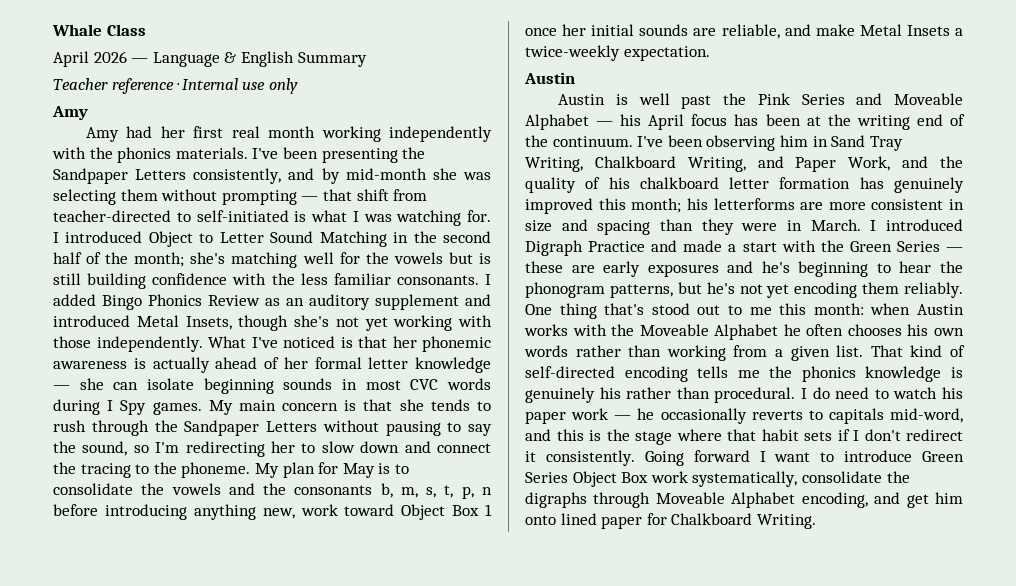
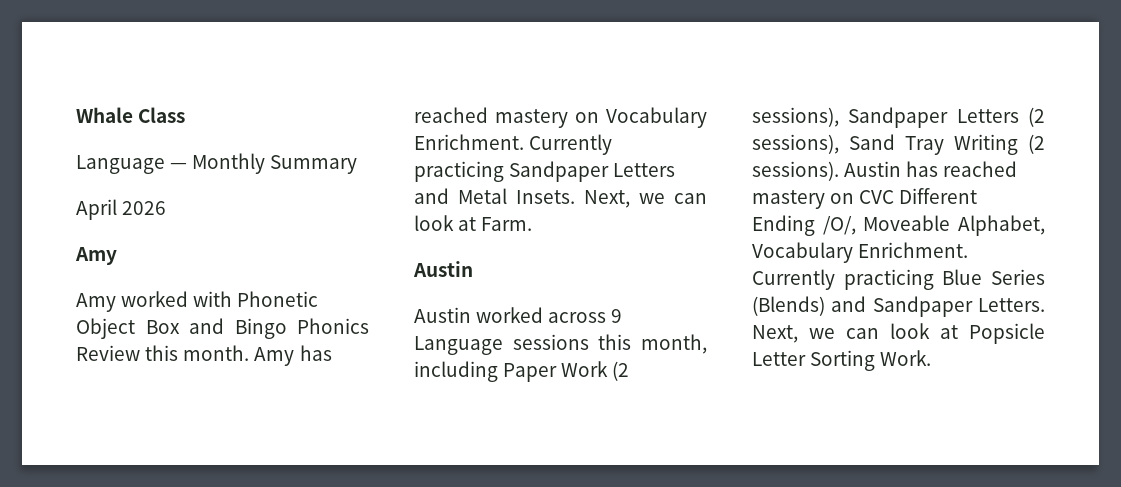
- April 2026 — Language & English Summary
- Teacher reference · Internal use only
+ Language — Monthly Summary
+ April 2026
  Amy
- Amy had her first real month working independently with the phonics materials. I've been presenting the Sandpaper Letters consistently, and by mid-month she was selecting them without prompting — that shift from teacher-directed to self-initiated is what I was watching for. I introduced Object to Letter Sound Matching in the second half of the month; she's matching well for the vowels but is still building confidence with the less familiar consonants. I added Bingo Phonics Review as an auditory supplement and introduced Metal Insets, though she's not yet working with those independently. What I've noticed is that her phonemic awareness is actually ahead of her formal letter knowledge — she can isolate beginning sounds in most CVC words during I Spy games. My main concern is that she tends to rush through the Sandpaper Letters without pausing to say the sound, so I'm redirecting her to slow down and connect the tracing to the phoneme. My plan for May is to consolidate the vowels and the consonants b, m, s, t, p, n before introducing anything new, work toward Object Box 1 once her initial sounds are reliable, and make Metal Insets a twice-weekly expectation.
+ Amy worked with Phonetic Object Box and Bingo Phonics Review this month. Amy has reached mastery on Vocabulary Enrichment. Currently practicing Sandpaper Letters and Metal Insets. Next, we can look at Farm.
  Austin
- Austin is well past the Pink Series and Moveable Alphabet — his April focus has been at the writing end of the continuum. I've been observing him in Sand Tray Writing, Chalkboard Writing, and Paper Work, and the quality of his chalkboard letter formation has genuinely improved this month; his letterforms are more consistent in size and spacing than they were in March. I introduced Digraph Practice and made a start with the Green Series — these are early exposures and he's beginning to hear the phonogram patterns, but he's not yet encoding them reliably. One thing that's stood out to me this month: when Austin works with the Moveable Alphabet he often chooses his own words rather than working from a given list. That kind of self-directed encoding tells me the phonics knowledge is genuinely his rather than procedural. I do need to watch his paper work — he occasionally reverts to capitals mid-word, and this is the stage where that habit sets if I don't redirect it consistently. Going forward I want to introduce Green Series Object Box work systematically, consolidate the digraphs through Moveable Alphabet encoding, and get him onto lined paper for Chalkboard Writing.
+ Austin worked across 9 Language sessions this month, including Paper Work (2 sessions), Sandpaper Letters (2 sessions), Sand Tray Writing (2 sessions). Austin has reached mastery on CVC Different Ending /O/, Moveable Alphabet, Vocabulary Enrichment. Currently practicing Blue Series (Blends) and Sandpaper Letters. Next, we can look at Popsicle Letter Sorting Work.

